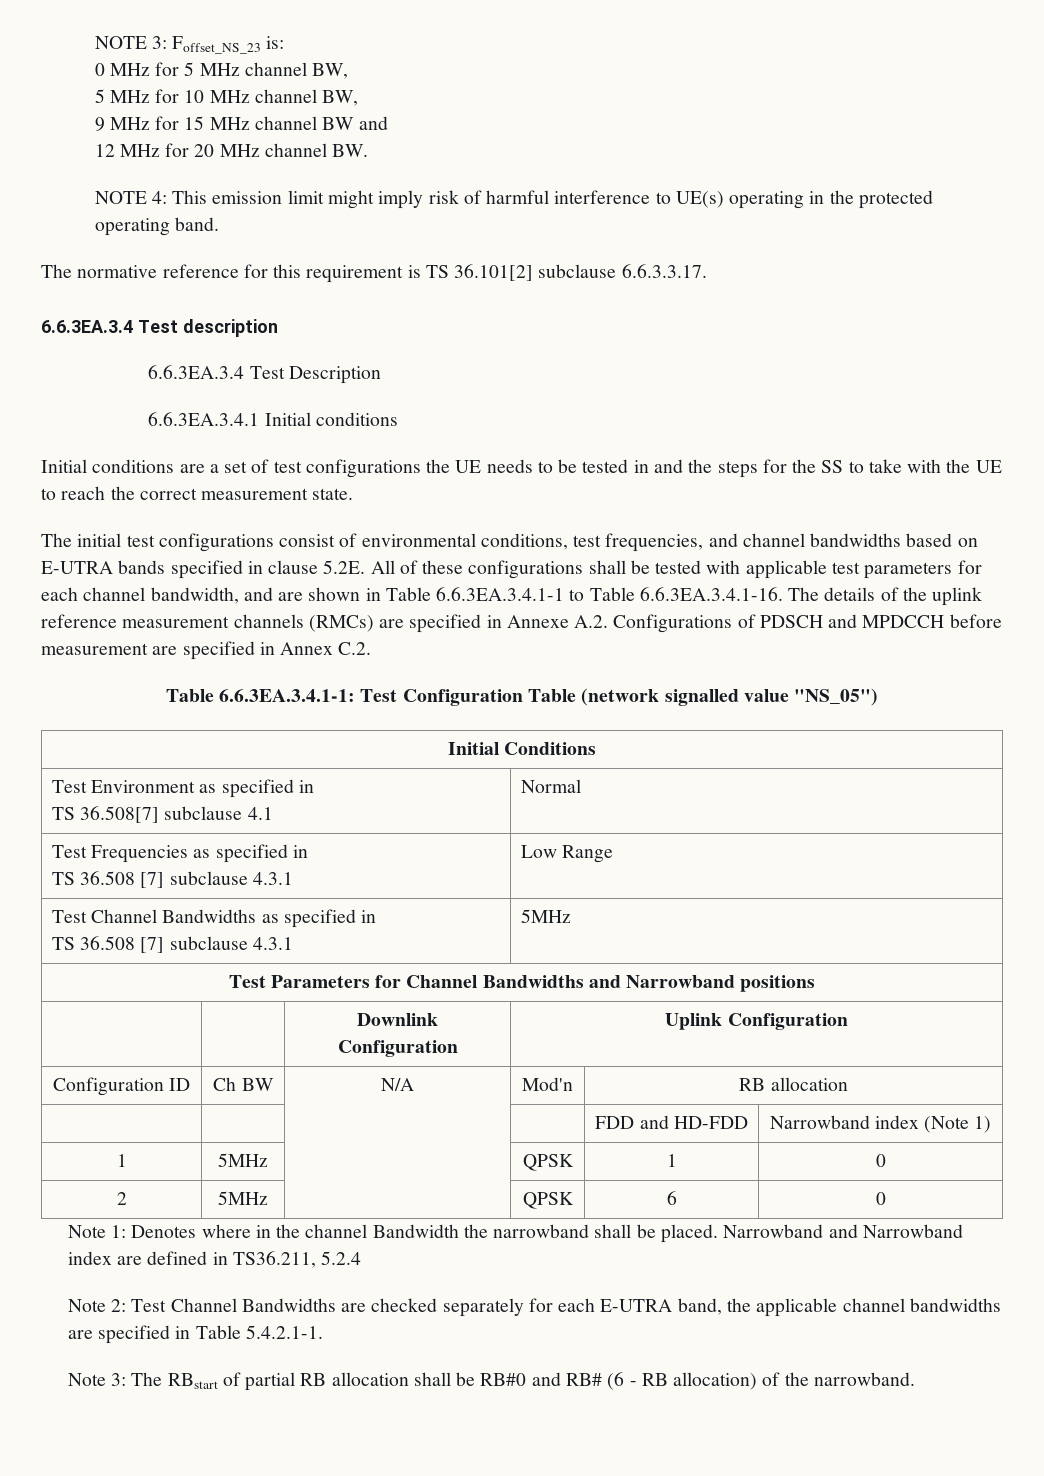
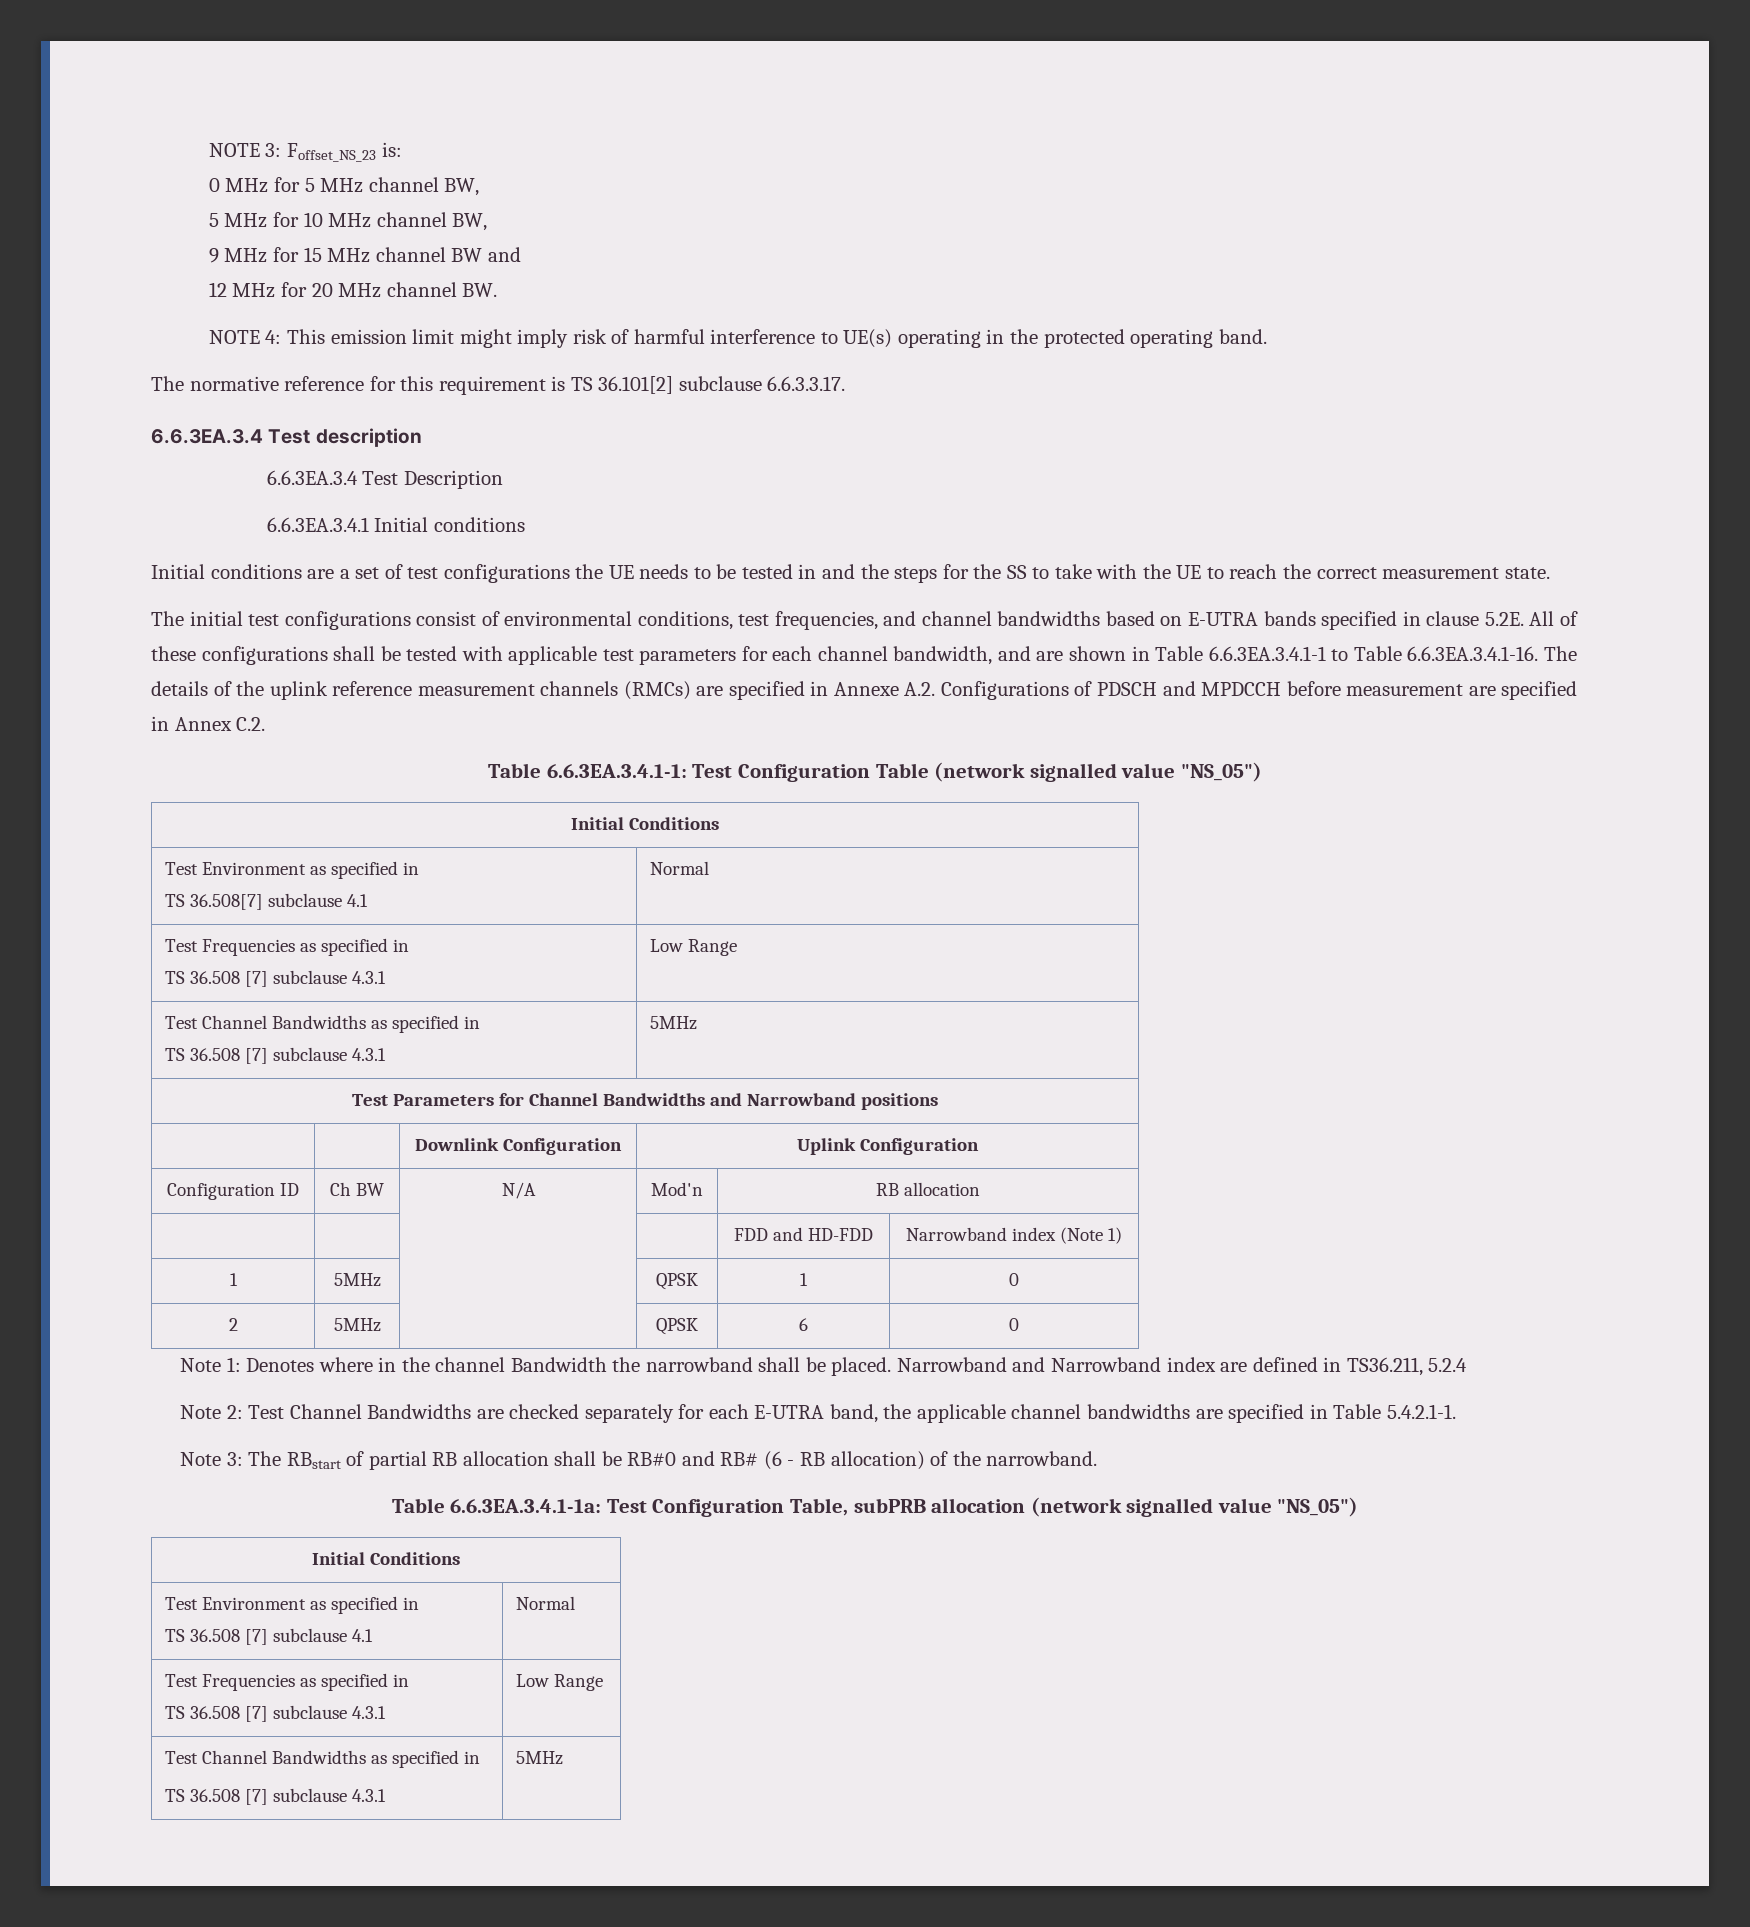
+ Table 6.6.3EA.3.4.1-1a: Test Configuration Table, subPRB allocation (network signalled value "NS_05")
+ Initial Conditions
+ Test Environment as specified in
+ TS 36.508 [7] subclause 4.1 | Normal
+ Test Frequencies as specified in
+ TS 36.508 [7] subclause 4.3.1 | Low Range
+ Test Channel Bandwidths as specified in
+ TS 36.508 [7] subclause 4.3.1 | 5MHz

